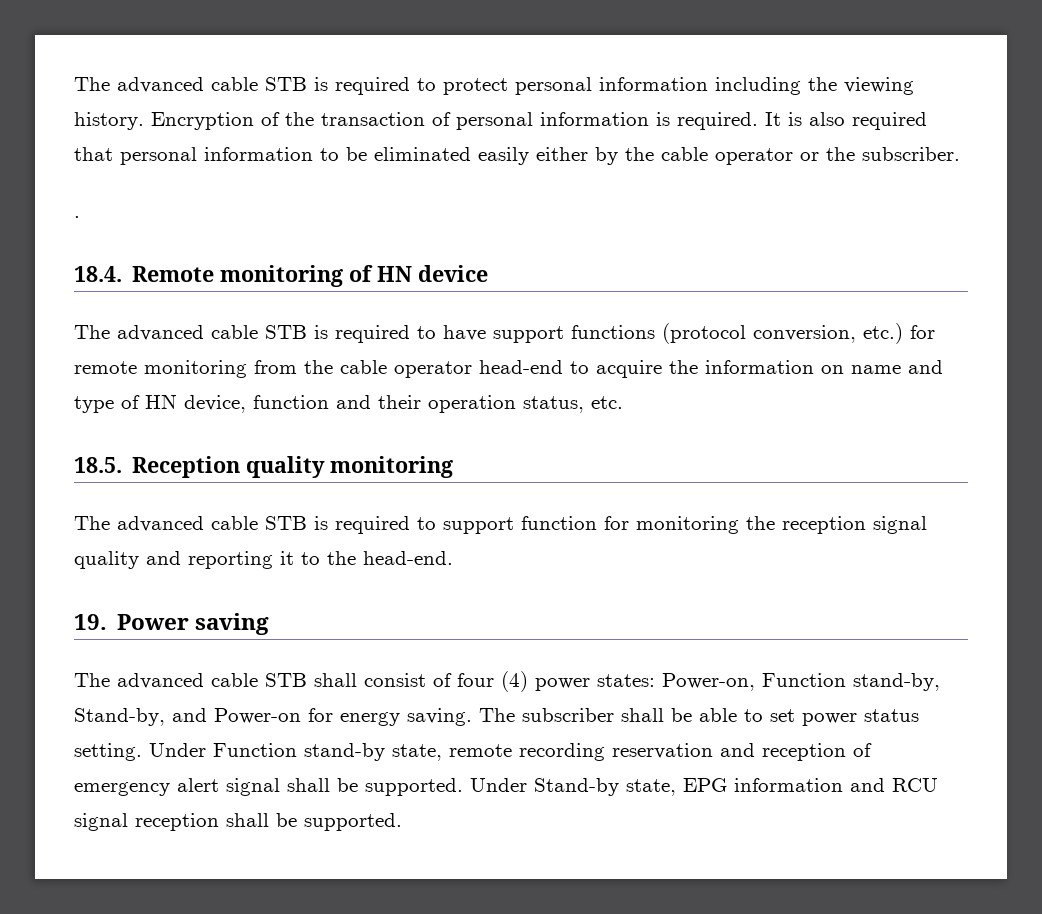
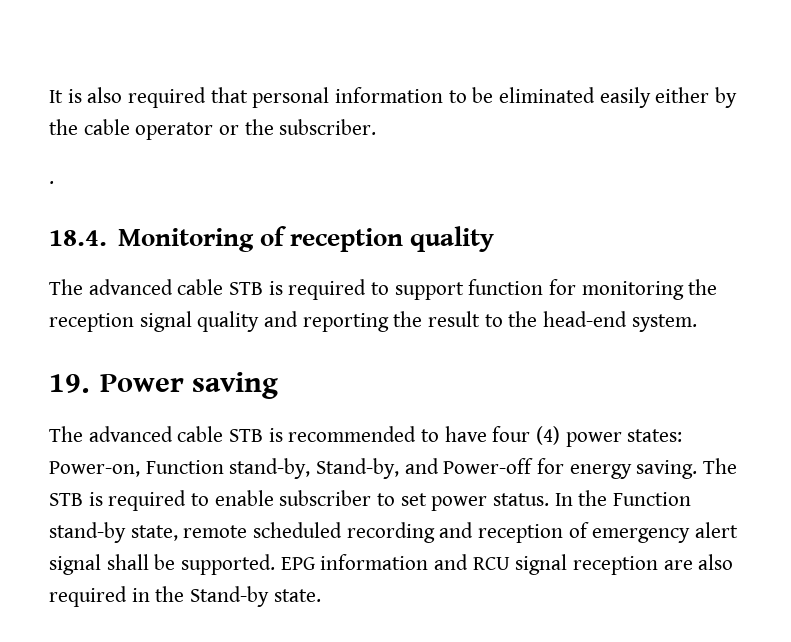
- The advanced cable STB is required to protect personal information including the viewing history. Encryption of the transaction of personal information is required.
- 18.4. Remote monitoring of HN device
- The advanced cable STB is required to have support functions (protocol conversion, etc.) for remote monitoring from the cable operator head-end to acquire the information on name and type of HN device, function and their operation status, etc.
- 18.5. Reception quality monitoring
+ 18.4. Monitoring of reception quality
- The advanced cable STB is required to support function for monitoring the reception signal quality and reporting it to the head-end.
+ The advanced cable STB is required to support function for monitoring the reception signal quality and reporting the result to the head-end system.
- The advanced cable STB shall consist of four (4) power states: Power-on, Function stand-by, Stand-by, and Power-on for energy saving.
+ The advanced cable STB is recommended to have four (4) power states: Power-on, Function stand-by, Stand-by, and Power-off for energy saving.
- The subscriber shall be able to set power status setting. Under Function stand-by state, remote recording reservation and reception of emergency alert signal shall be supported.
+ The STB is required to enable subscriber to set power status. In the Function stand-by state, remote scheduled recording and reception of emergency alert signal shall be supported.
- Under Stand-by state, EPG information and RCU signal reception shall be supported.
+ EPG information and RCU signal reception are also required in the Stand-by state.

